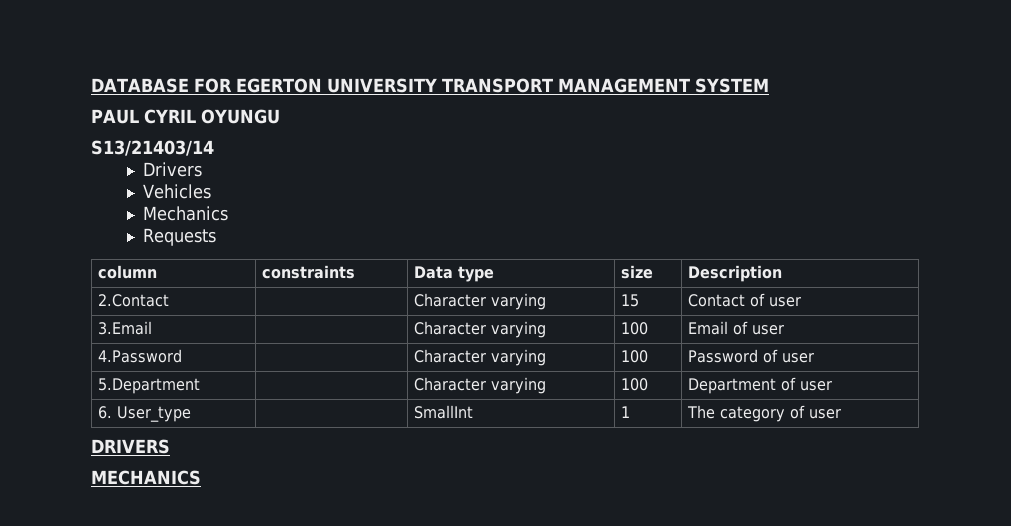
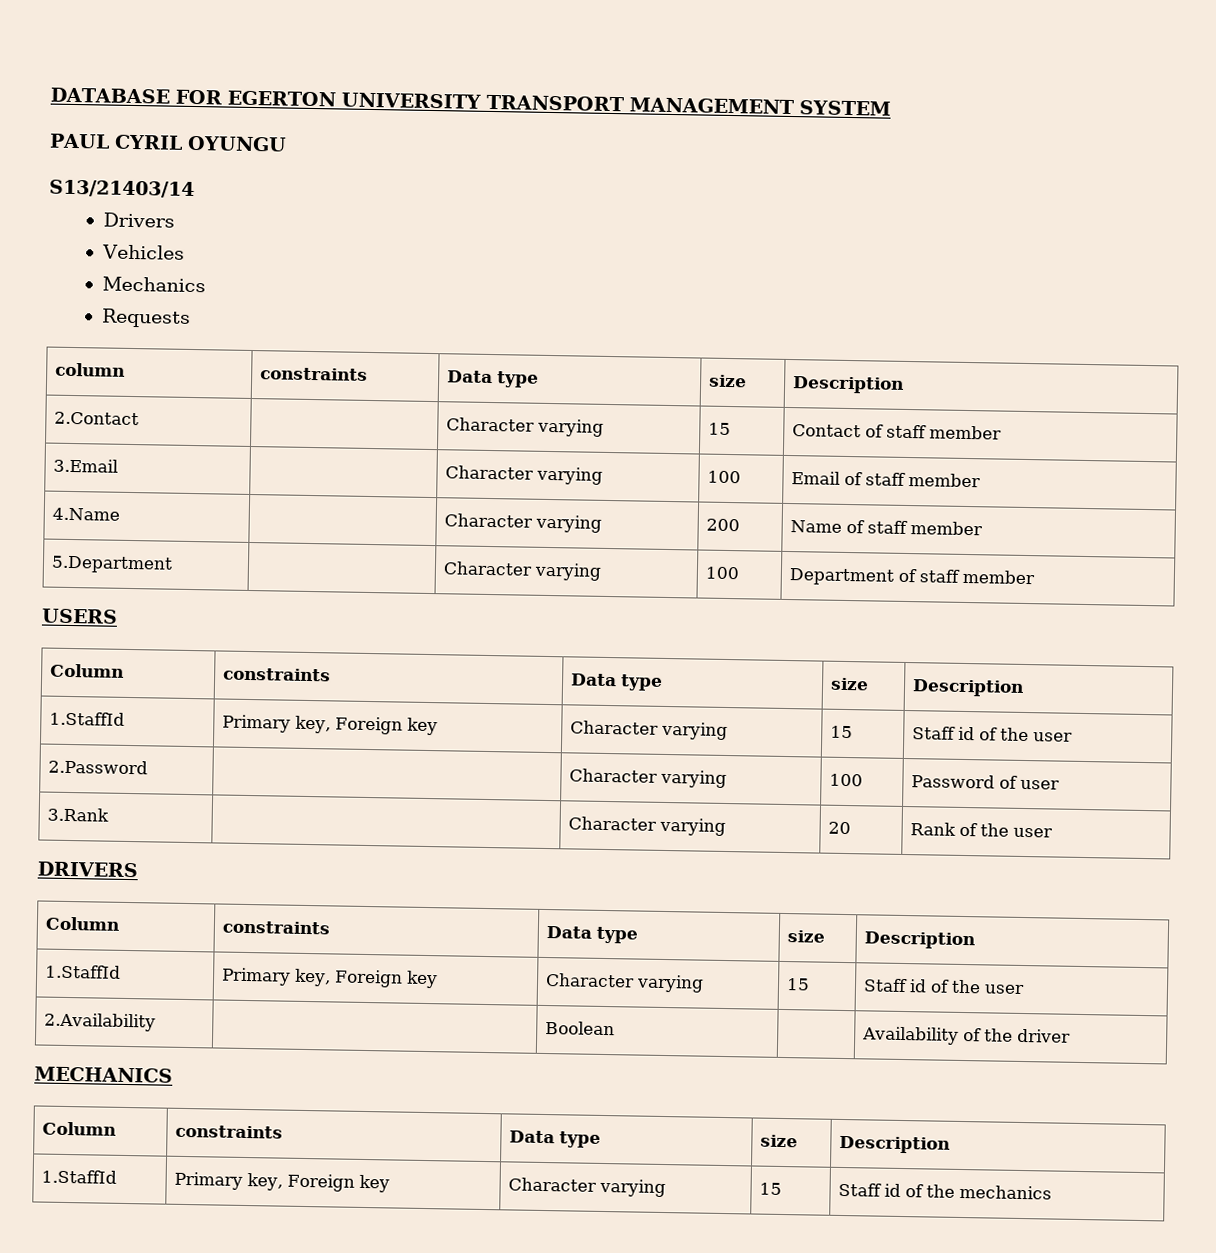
- 2.Contact | | Character varying | 15 | Contact of user
+ 2.Contact | | Character varying | 15 | Contact of staff member
- 3.Email | | Character varying | 100 | Email of user
- 4.Password | | Character varying | 100 | Password of user
+ 3.Email | | Character varying | 100 | Email of staff member
+ 4.Name | | Character varying | 200 | Name of staff member
+ 5.Department | | Character varying | 100 | Department of staff member
+ USERS
+ Column | constraints | Data type | size | Description
+ 1.StaffId | Primary key, Foreign key | Character varying | 15 | Staff id of the user
+ 2.Password | | Character varying | 100 | Password of user
- 5.Department | | Character varying | 100 | Department of user
- 6. User_type | | SmallInt | 1 | The category of user
+ 3.Rank | | Character varying | 20 | Rank of the user
  DRIVERS
+ Column | constraints | Data type | size | Description
+ 1.StaffId | Primary key, Foreign key | Character varying | 15 | Staff id of the user
+ 2.Availability | | Boolean | | Availability of the driver
  MECHANICS
+ Column | constraints | Data type | size | Description
+ 1.StaffId | Primary key, Foreign key | Character varying | 15 | Staff id of the mechanics

